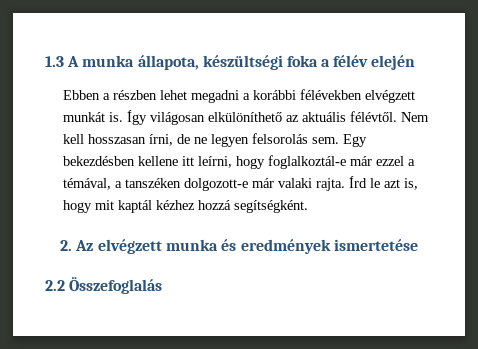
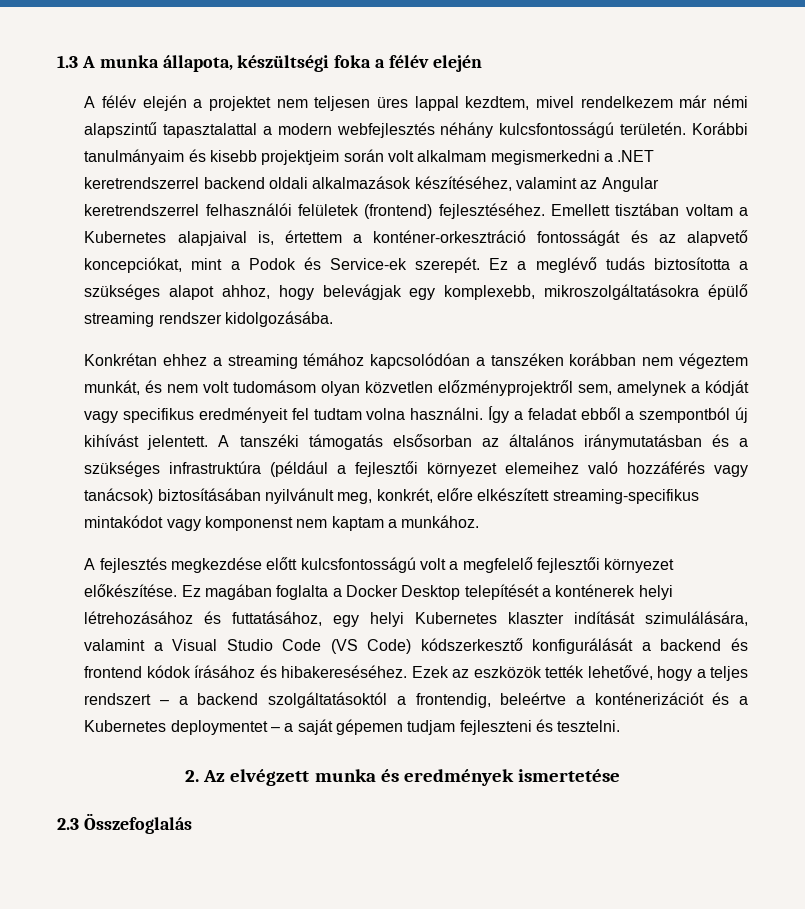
- Ebben a részben lehet megadni a korábbi félévekben elvégzett munkát is. Így világosan elkülöníthető az aktuális félévtől. Nem kell hosszasan írni, de ne legyen felsorolás sem. Egy bekezdésben kellene itt leírni, hogy foglalkoztál-e már ezzel a témával, a tanszéken dolgozott-e már valaki rajta. Írd le azt is, hogy mit kaptál kézhez hozzá segítségként.
+ A félév elején a projektet nem teljesen üres lappal kezdtem, mivel rendelkezem már némi alapszintű tapasztalattal a modern webfejlesztés néhány kulcsfontosságú területén. Korábbi tanulmányaim és kisebb projektjeim során volt alkalmam megismerkedni a .NET keretrendszerrel backend oldali alkalmazások készítéséhez, valamint az Angular keretrendszerrel felhasználói felületek (frontend) fejlesztéséhez. Emellett tisztában voltam a Kubernetes alapjaival is, értettem a konténer-orkesztráció fontosságát és az alapvető koncepciókat, mint a Podok és Service-ek szerepét. Ez a meglévő tudás biztosította a szükséges alapot ahhoz, hogy belevágjak egy komplexebb, mikroszolgáltatásokra épülő streaming rendszer kidolgozásába.
+ Konkrétan ehhez a streaming témához kapcsolódóan a tanszéken korábban nem végeztem munkát, és nem volt tudomásom olyan közvetlen előzményprojektről sem, amelynek a kódját vagy specifikus eredményeit fel tudtam volna használni. Így a feladat ebből a szempontból új kihívást jelentett. A tanszéki támogatás elsősorban az általános iránymutatásban és a szükséges infrastruktúra (például a fejlesztői környezet elemeihez való hozzáférés vagy tanácsok) biztosításában nyilvánult meg, konkrét, előre elkészített streaming-specifikus mintakódot vagy komponenst nem kaptam a munkához.
+ A fejlesztés megkezdése előtt kulcsfontosságú volt a megfelelő fejlesztői környezet előkészítése. Ez magában foglalta a Docker Desktop telepítését a konténerek helyi létrehozásához és futtatásához, egy helyi Kubernetes klaszter indítását szimulálására, valamint a Visual Studio Code (VS Code) kódszerkesztő konfigurálását a backend és frontend kódok írásához és hibakereséséhez. Ezek az eszközök tették lehetővé, hogy a teljes rendszert – a backend szolgáltatásoktól a frontendig, beleértve a konténerizációt és a Kubernetes deploymentet – a saját gépemen tudjam fejleszteni és tesztelni.
- 2.2 Összefoglalás
+ 2.3 Összefoglalás

